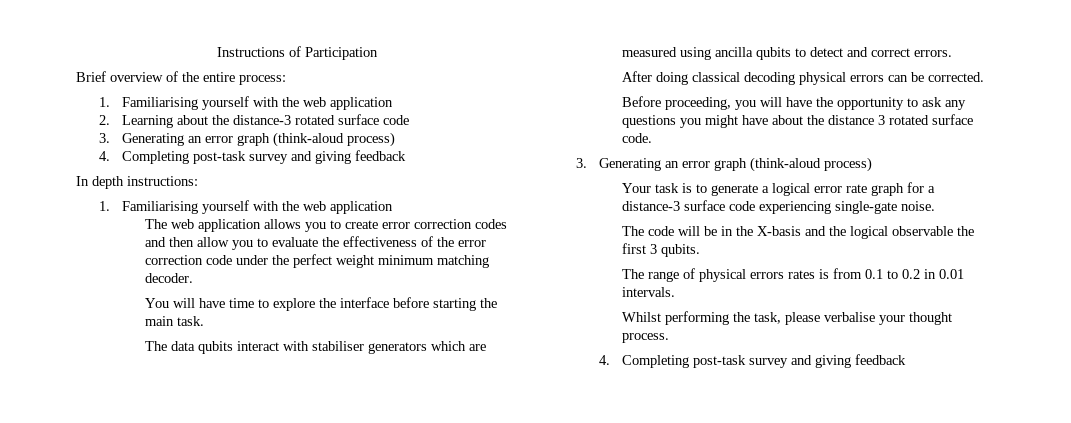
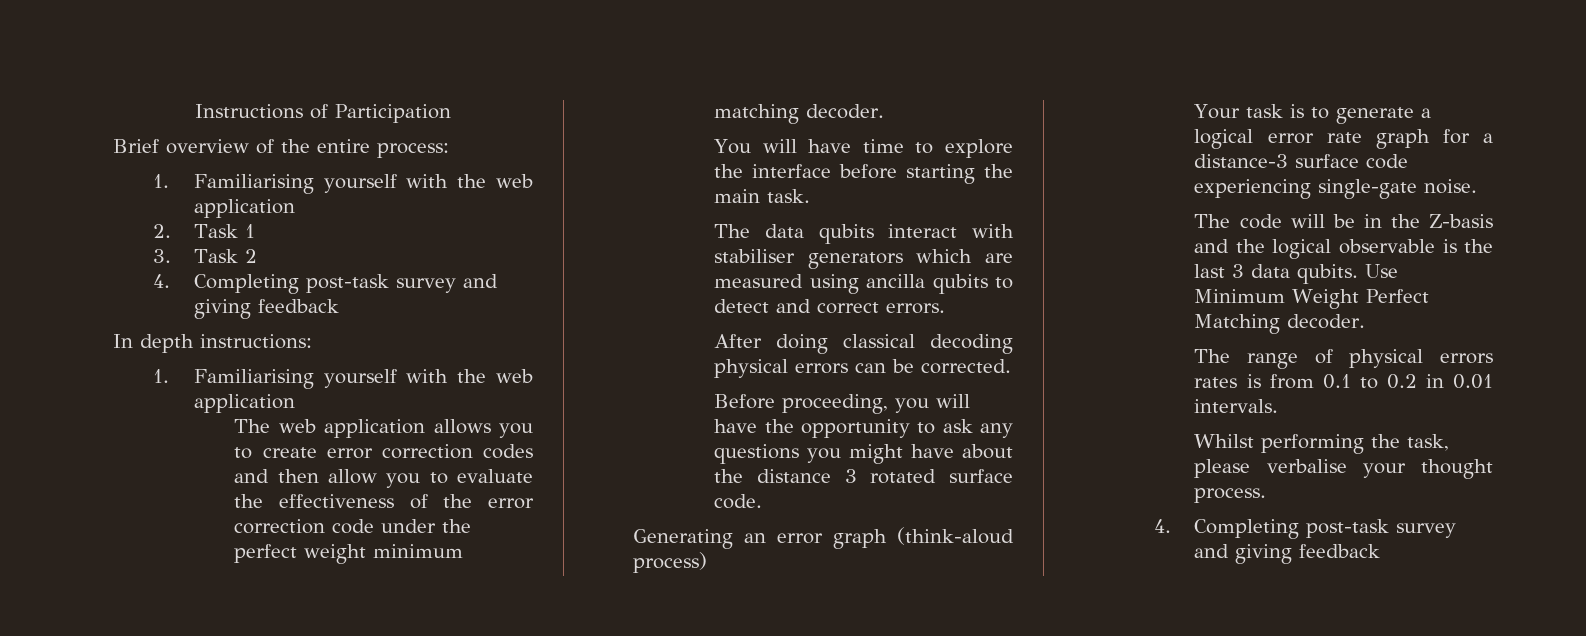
- 2. Learning about the distance-3 rotated surface code
- 3. Generating an error graph (think-aloud process)
+ 2. Task 1
+ 3. Task 2
  Before proceeding, you will have the opportunity to ask any questions you might have about the distance 3 rotated surface code.
- 3. Generating an error graph (think-aloud process)
+ Generating an error graph (think-aloud process)
- The code will be in the X-basis and the logical observable the first 3 qubits.
+ The code will be in the Z-basis and the logical observable is the last 3 data qubits. Use Minimum Weight Perfect Matching decoder.

